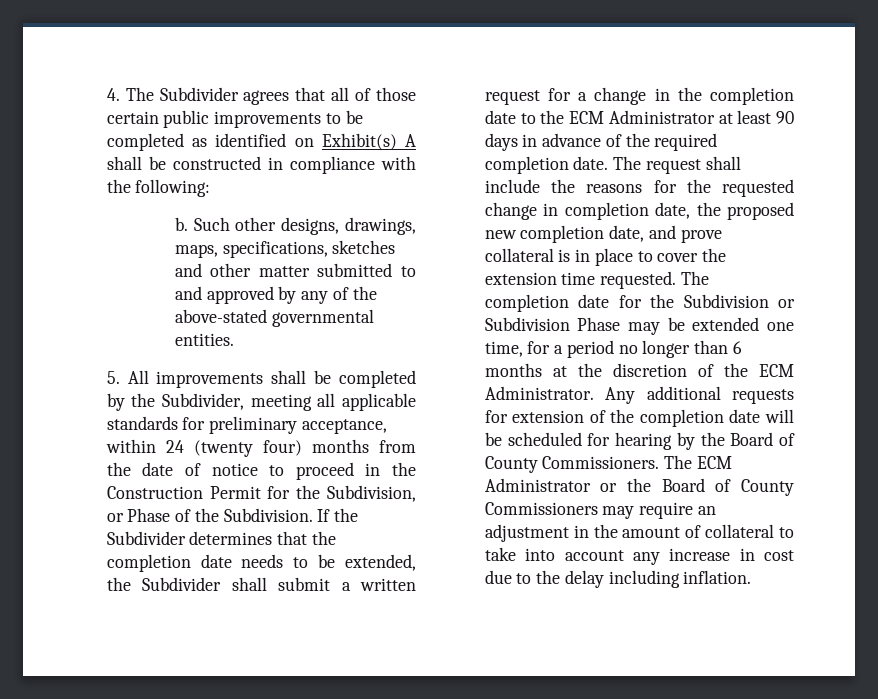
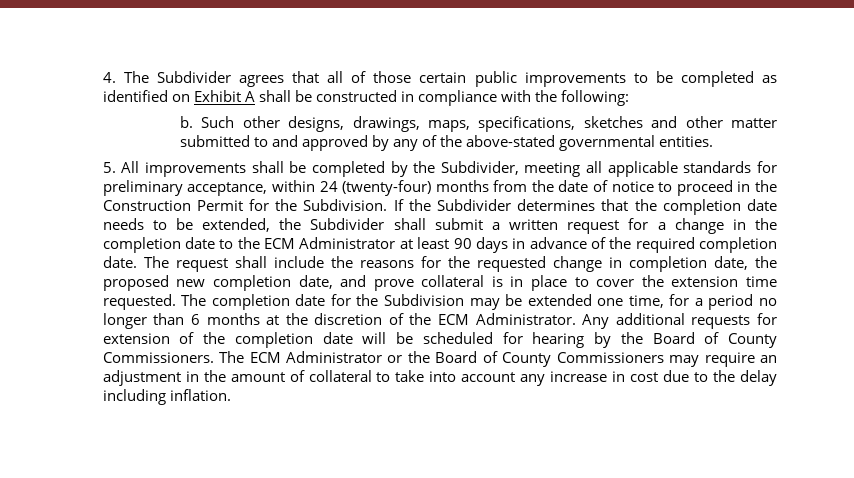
- 4. The Subdivider agrees that all of those certain public improvements to be completed as identified on Exhibit(s) A shall be constructed in compliance with the following:
+ 4. The Subdivider agrees that all of those certain public improvements to be completed as identified on Exhibit A shall be constructed in compliance with the following:
- 5. All improvements shall be completed by the Subdivider, meeting all applicable standards for preliminary acceptance, within 24 (twenty four) months from the date of notice to proceed in the Construction Permit for the Subdivision, or Phase of the Subdivision.
+ 5. All improvements shall be completed by the Subdivider, meeting all applicable standards for preliminary acceptance, within 24 (twenty-four) months from the date of notice to proceed in the Construction Permit for the Subdivision.
- The completion date for the Subdivision or Subdivision Phase may be extended one time, for a period no longer than 6 months at the discretion of the ECM Administrator.
+ The completion date for the Subdivision may be extended one time, for a period no longer than 6 months at the discretion of the ECM Administrator.

